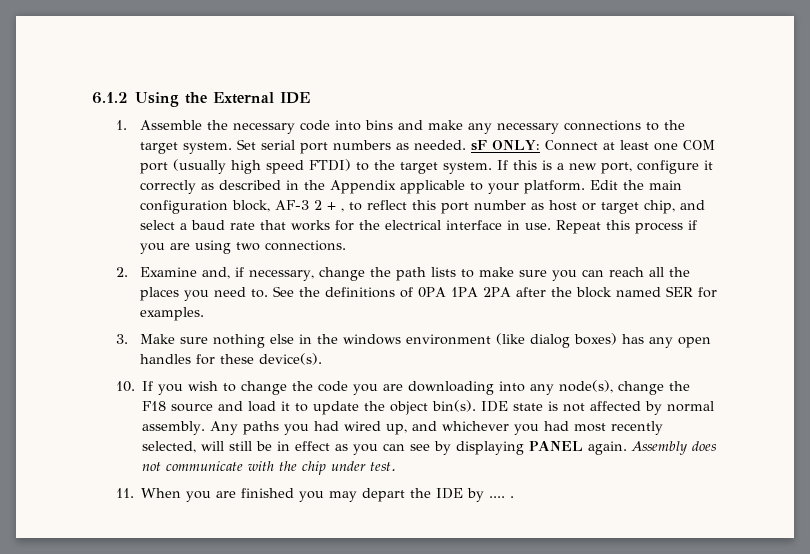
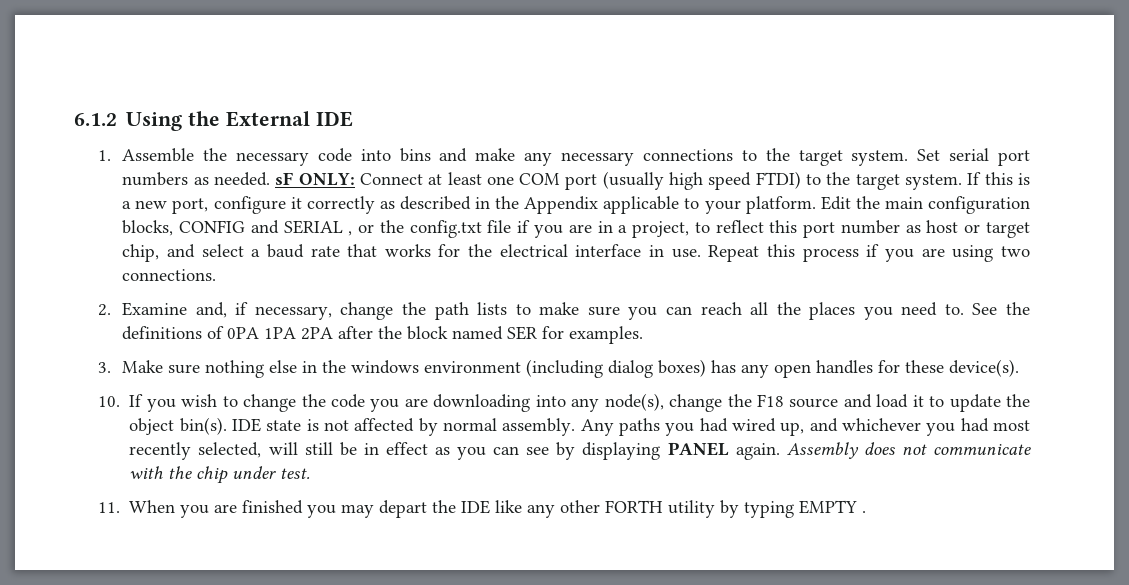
- Edit the main configuration block, AF-3 2 + , to reflect this port number as host or target chip, and select a baud rate that works for the electrical interface in use.
+ Edit the main configuration blocks, CONFIG and SERIAL , or the config.txt file if you are in a project, to reflect this port number as host or target chip, and select a baud rate that works for the electrical interface in use.
- 3. Make sure nothing else in the windows environment (like dialog boxes) has any open handles for these device(s).
+ 3. Make sure nothing else in the windows environment (including dialog boxes) has any open handles for these device(s).
- 11. When you are finished you may depart the IDE by .... .
+ 11. When you are finished you may depart the IDE like any other FORTH utility by typing EMPTY .

